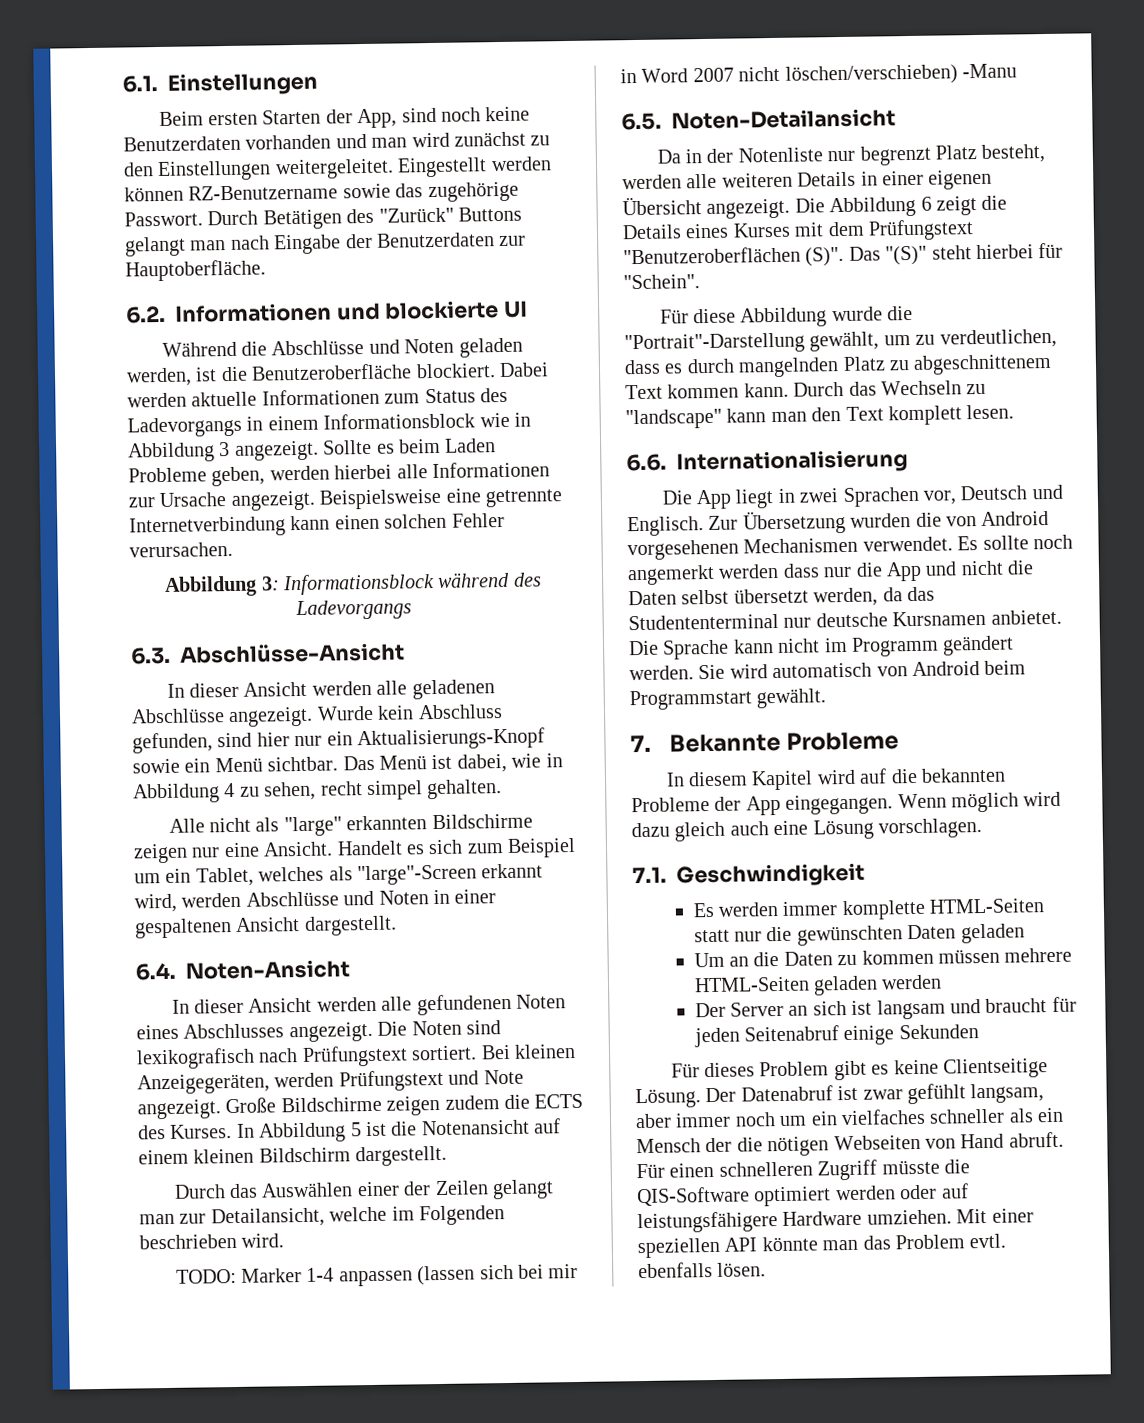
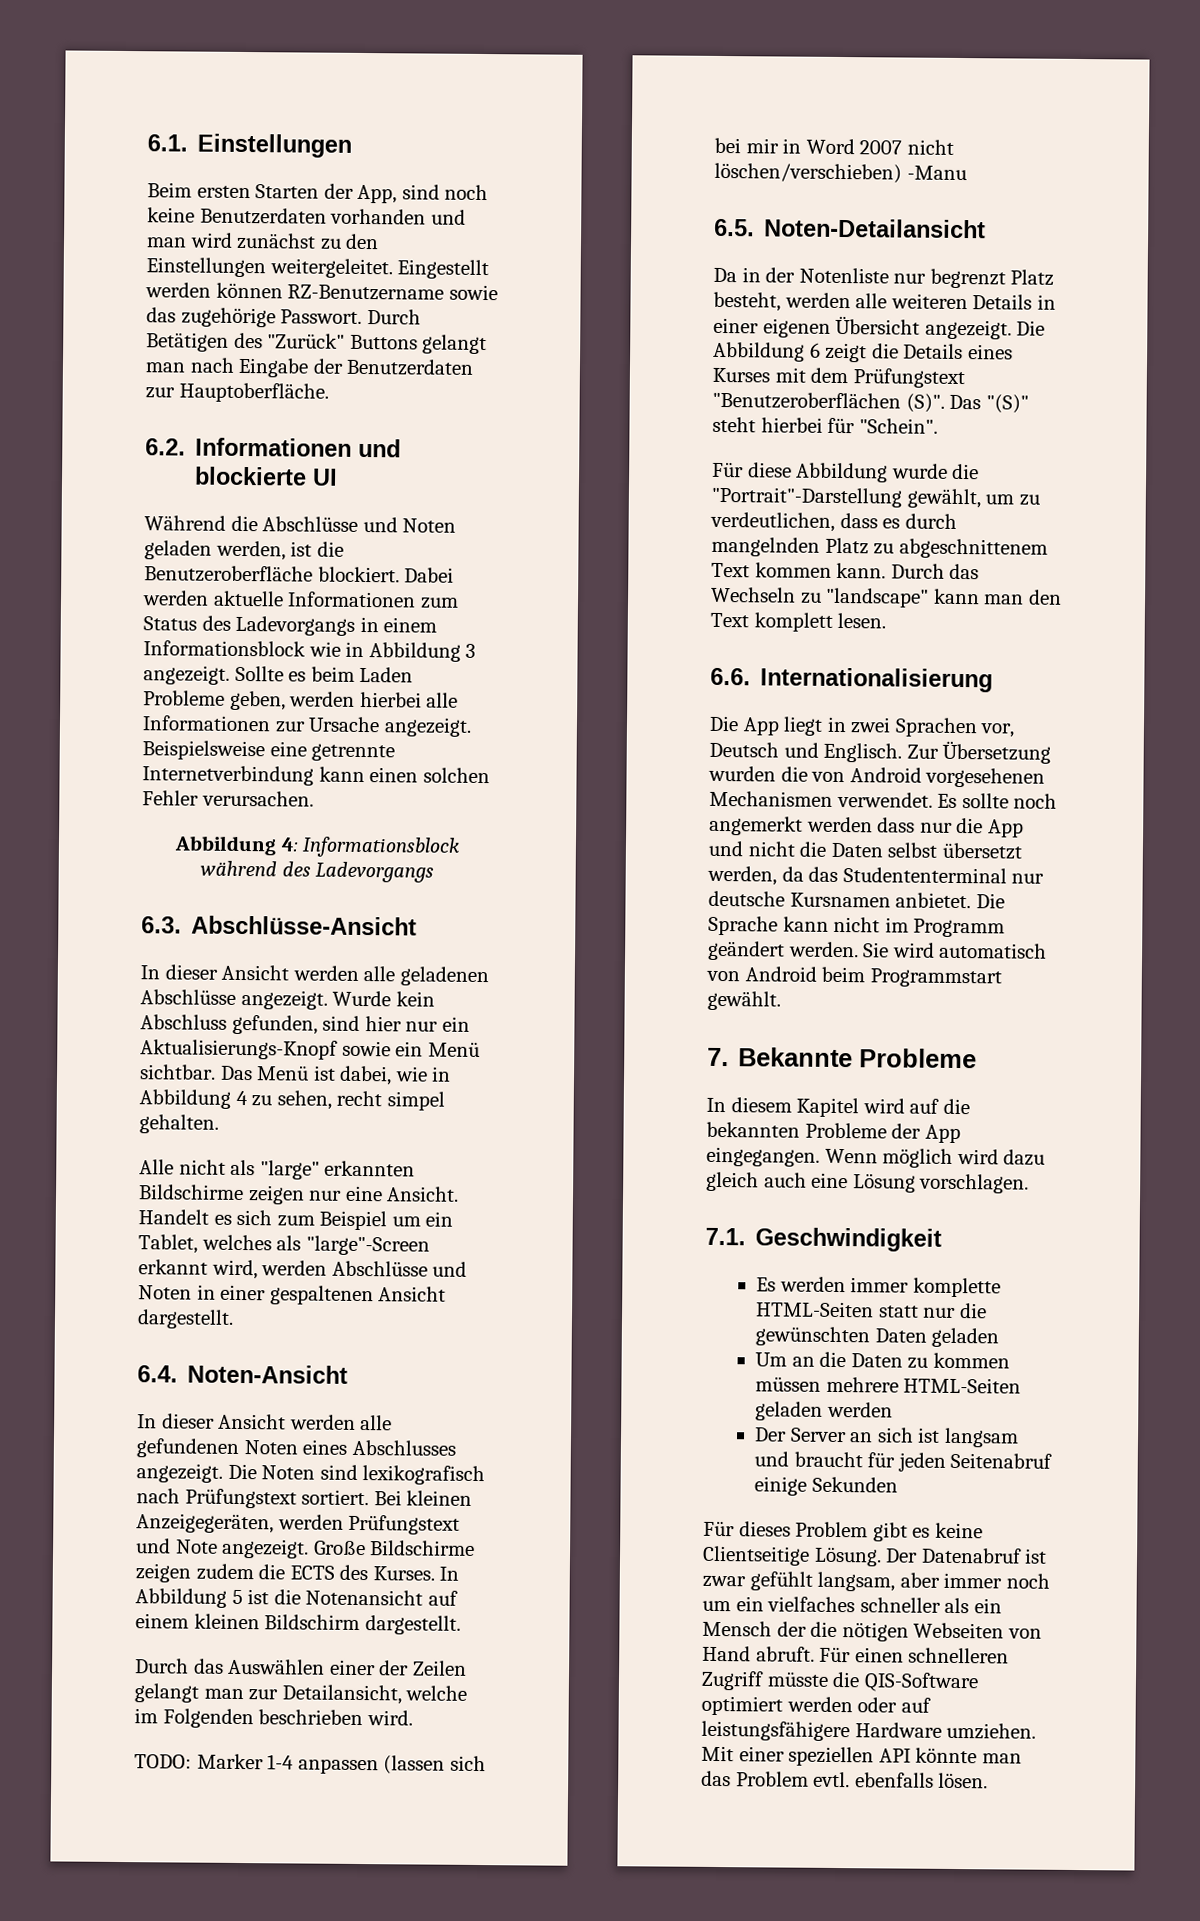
- Abbildung 3: Informationsblock während des Ladevorgangs
+ Abbildung 4: Informationsblock während des Ladevorgangs

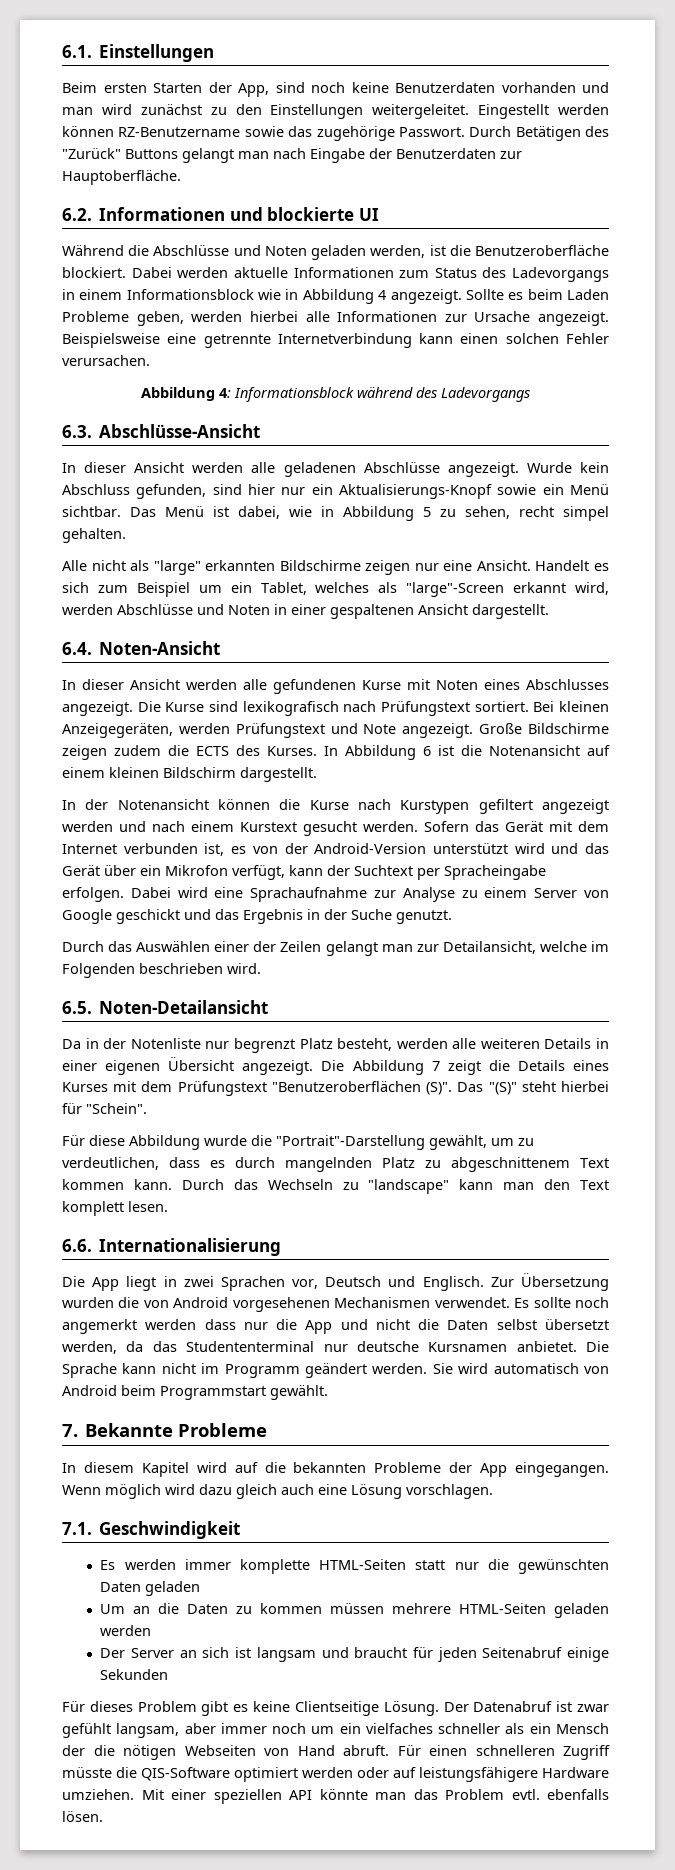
- Dabei werden aktuelle Informationen zum Status des Ladevorgangs in einem Informationsblock wie in Abbildung 3 angezeigt.
+ Dabei werden aktuelle Informationen zum Status des Ladevorgangs in einem Informationsblock wie in Abbildung 4 angezeigt.
- Das Menü ist dabei, wie in Abbildung 4 zu sehen, recht simpel gehalten.
+ Das Menü ist dabei, wie in Abbildung 5 zu sehen, recht simpel gehalten.
- In dieser Ansicht werden alle gefundenen Noten eines Abschlusses angezeigt.
+ In dieser Ansicht werden alle gefundenen Kurse mit Noten eines Abschlusses angezeigt.
- Die Noten sind lexikografisch nach Prüfungstext sortiert.
+ Die Kurse sind lexikografisch nach Prüfungstext sortiert.
- In Abbildung 5 ist die Notenansicht auf einem kleinen Bildschirm dargestellt.
+ In Abbildung 6 ist die Notenansicht auf einem kleinen Bildschirm dargestellt.
+ In der Notenansicht können die Kurse nach Kurstypen gefiltert angezeigt werden und nach einem Kurstext gesucht werden. Sofern das Gerät mit dem Internet verbunden ist, es von der Android-Version unterstützt wird und das Gerät über ein Mikrofon verfügt, kann der Suchtext per Spracheingabe erfolgen. Dabei wird eine Sprachaufnahme zur Analyse zu einem Server von Google geschickt und das Ergebnis in der Suche genutzt.
- TODO: Marker 1-4 anpassen (lassen sich bei mir in Word 2007 nicht löschen/verschieben) -Manu
- Die Abbildung 6 zeigt die Details eines Kurses mit dem Prüfungstext "Benutzeroberflächen (S)". Das "(S)" steht hierbei für "Schein".
+ Die Abbildung 7 zeigt die Details eines Kurses mit dem Prüfungstext "Benutzeroberflächen (S)". Das "(S)" steht hierbei für "Schein".

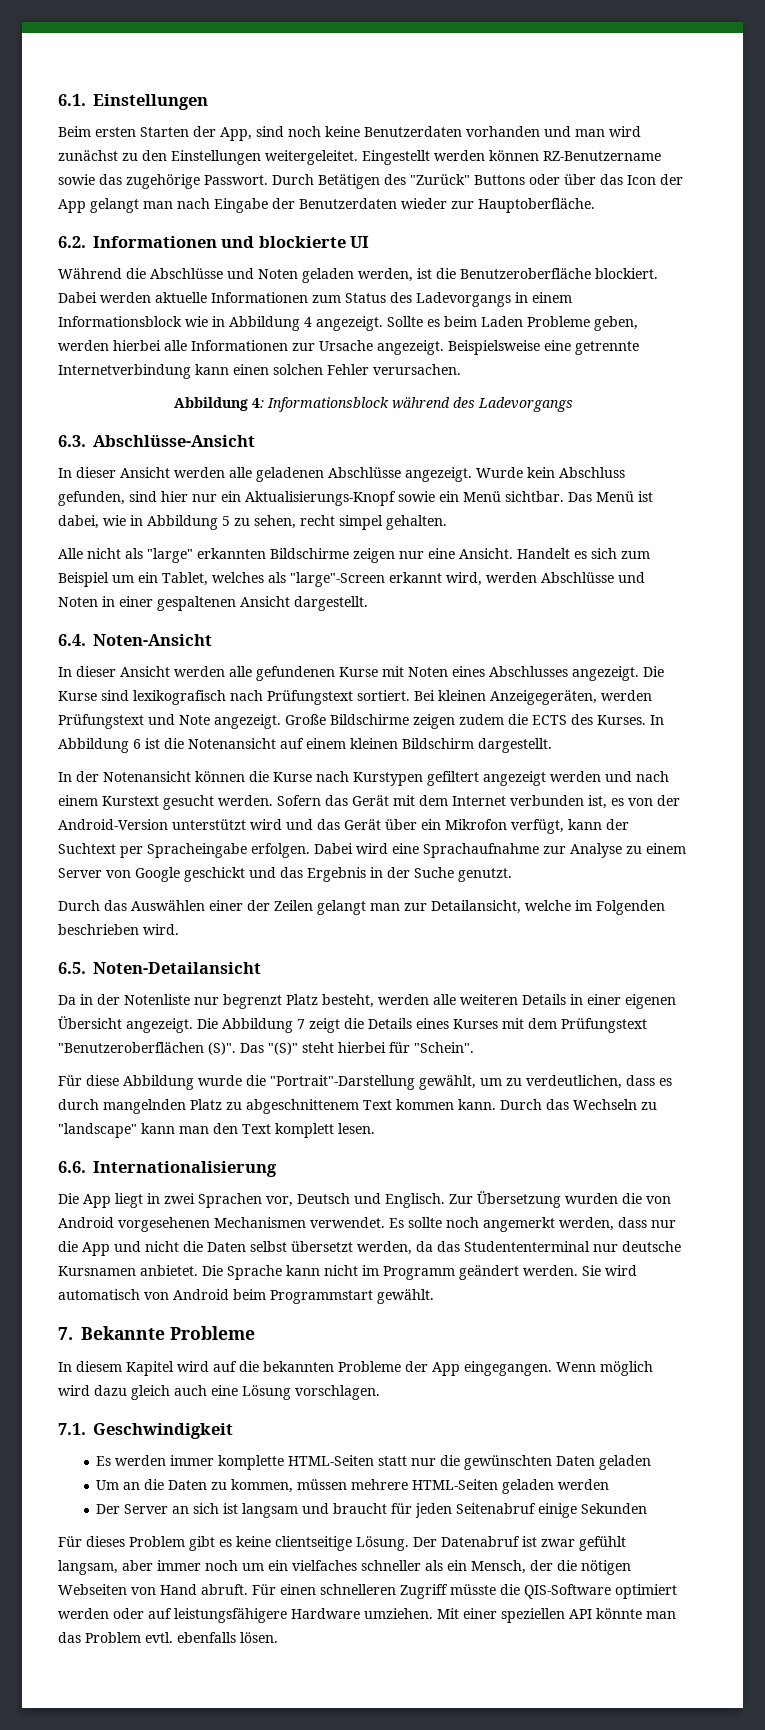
- Durch Betätigen des "Zurück" Buttons gelangt man nach Eingabe der Benutzerdaten zur Hauptoberfläche.
+ Durch Betätigen des "Zurück" Buttons oder über das Icon der App gelangt man nach Eingabe der Benutzerdaten wieder zur Hauptoberfläche.
- Es sollte noch angemerkt werden dass nur die App und nicht die Daten selbst übersetzt werden, da das Studententerminal nur deutsche Kursnamen anbietet.
+ Es sollte noch angemerkt werden, dass nur die App und nicht die Daten selbst übersetzt werden, da das Studententerminal nur deutsche Kursnamen anbietet.
- Um an die Daten zu kommen müssen mehrere HTML-Seiten geladen werden
+ Um an die Daten zu kommen, müssen mehrere HTML-Seiten geladen werden
- Für dieses Problem gibt es keine Clientseitige Lösung.
+ Für dieses Problem gibt es keine clientseitige Lösung.
- Der Datenabruf ist zwar gefühlt langsam, aber immer noch um ein vielfaches schneller als ein Mensch der die nötigen Webseiten von Hand abruft.
+ Der Datenabruf ist zwar gefühlt langsam, aber immer noch um ein vielfaches schneller als ein Mensch, der die nötigen Webseiten von Hand abruft.

